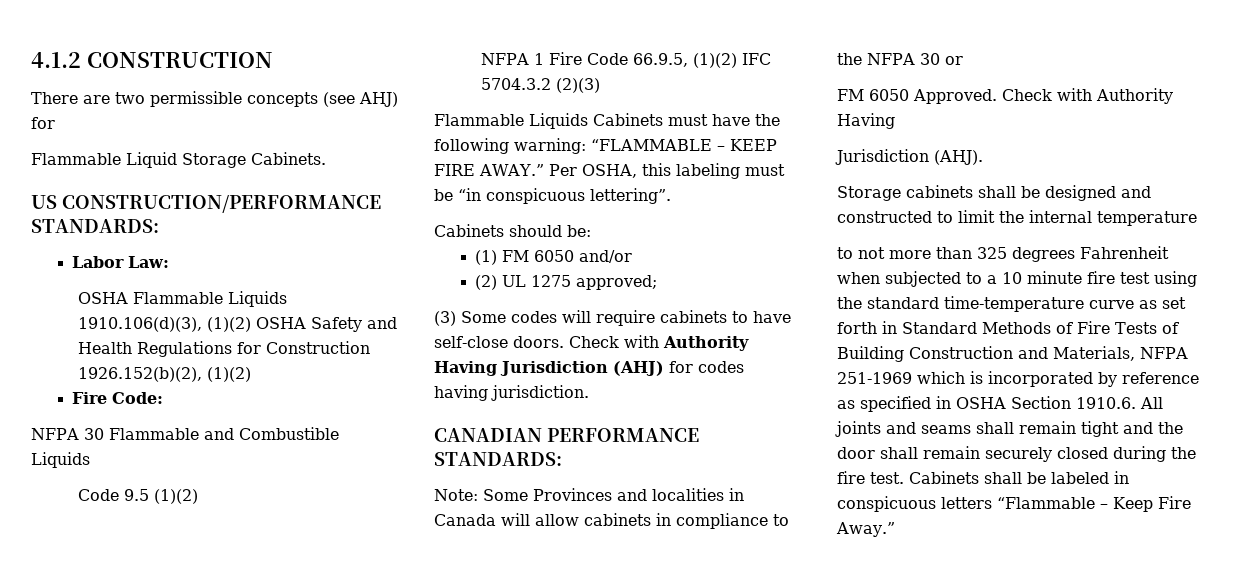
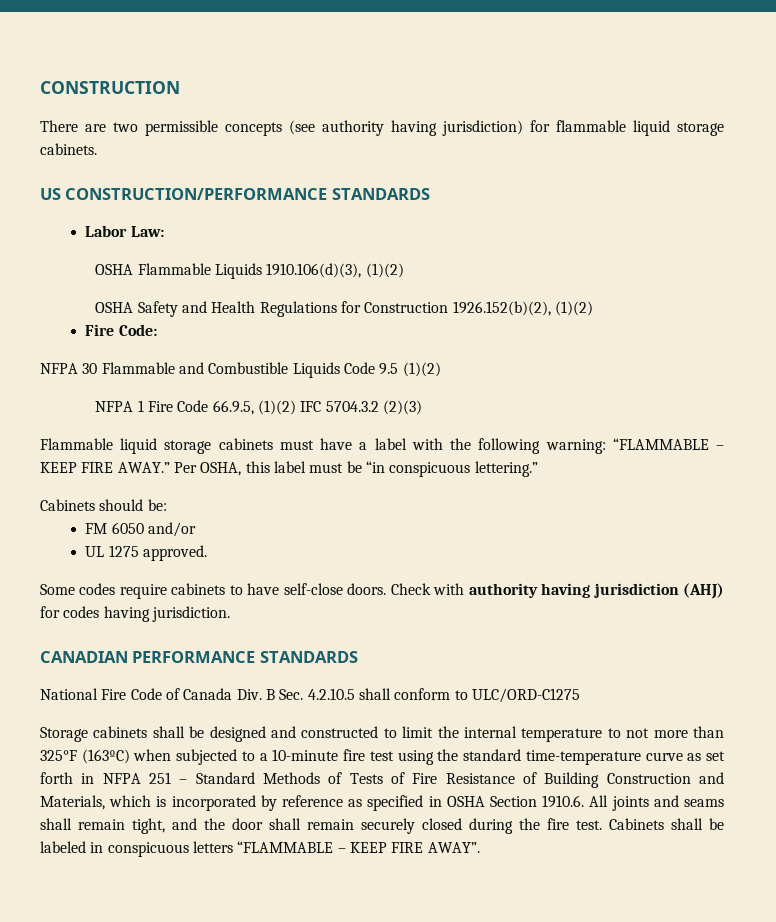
- 4.1.2 CONSTRUCTION
+ CONSTRUCTION
- There are two permissible concepts (see AHJ) for
- Flammable Liquid Storage Cabinets.
+ There are two permissible concepts (see authority having jurisdiction) for flammable liquid storage cabinets.
- US CONSTRUCTION/PERFORMANCE STANDARDS:
+ US CONSTRUCTION/PERFORMANCE STANDARDS
- OSHA Flammable Liquids 1910.106(d)(3), (1)(2) OSHA Safety and Health Regulations for Construction 1926.152(b)(2), (1)(2)
+ OSHA Flammable Liquids 1910.106(d)(3), (1)(2)
+ OSHA Safety and Health Regulations for Construction 1926.152(b)(2), (1)(2)
- NFPA 30 Flammable and Combustible Liquids
- Code 9.5 (1)(2)
+ NFPA 30 Flammable and Combustible Liquids Code 9.5 (1)(2)
- Flammable Liquids Cabinets must have the following warning: “FLAMMABLE – KEEP FIRE AWAY.”
+ Flammable liquid storage cabinets must have a label with the following warning: “FLAMMABLE – KEEP FIRE AWAY.”
- Per OSHA, this labeling must be “in conspicuous lettering”.
+ Per OSHA, this label must be “in conspicuous lettering.”
- (1) FM 6050 and/or
+ FM 6050 and/or
- (2) UL 1275 approved;
- (3) Some codes will require cabinets to have self-close doors.
+ UL 1275 approved.
+ Some codes require cabinets to have self-close doors.
- Check with Authority Having Jurisdiction (AHJ) for codes having jurisdiction.
+ Check with authority having jurisdiction (AHJ) for codes having jurisdiction.
- CANADIAN PERFORMANCE STANDARDS:
- Note: Some Provinces and localities in Canada will allow cabinets in compliance to the NFPA 30 or
- FM 6050 Approved. Check with Authority Having
- Jurisdiction (AHJ).
+ CANADIAN PERFORMANCE STANDARDS
+ National Fire Code of Canada Div. B Sec. 4.2.10.5 shall conform to ULC/ORD-C1275
- Storage cabinets shall be designed and constructed to limit the internal temperature
- to not more than 325 degrees Fahrenheit when subjected to a 10 minute fire test using the standard time-temperature curve as set forth in Standard Methods of Fire Tests of Building Construction and Materials, NFPA 251-1969 which is incorporated by reference as specified in OSHA Section 1910.6. All joints and seams shall remain tight and the door shall remain securely closed during the fire test.
+ Storage cabinets shall be designed and constructed to limit the internal temperature to not more than 325°F (163ºC) when subjected to a 10-minute fire test using the standard time-temperature curve as set forth in NFPA 251 – Standard Methods of Tests of Fire Resistance of Building Construction and Materials, which is incorporated by reference as specified in OSHA Section 1910.6. All joints and seams shall remain tight, and the door shall remain securely closed during the fire test.
- Cabinets shall be labeled in conspicuous letters “Flammable – Keep Fire Away.”
+ Cabinets shall be labeled in conspicuous letters “FLAMMABLE – KEEP FIRE AWAY”.

